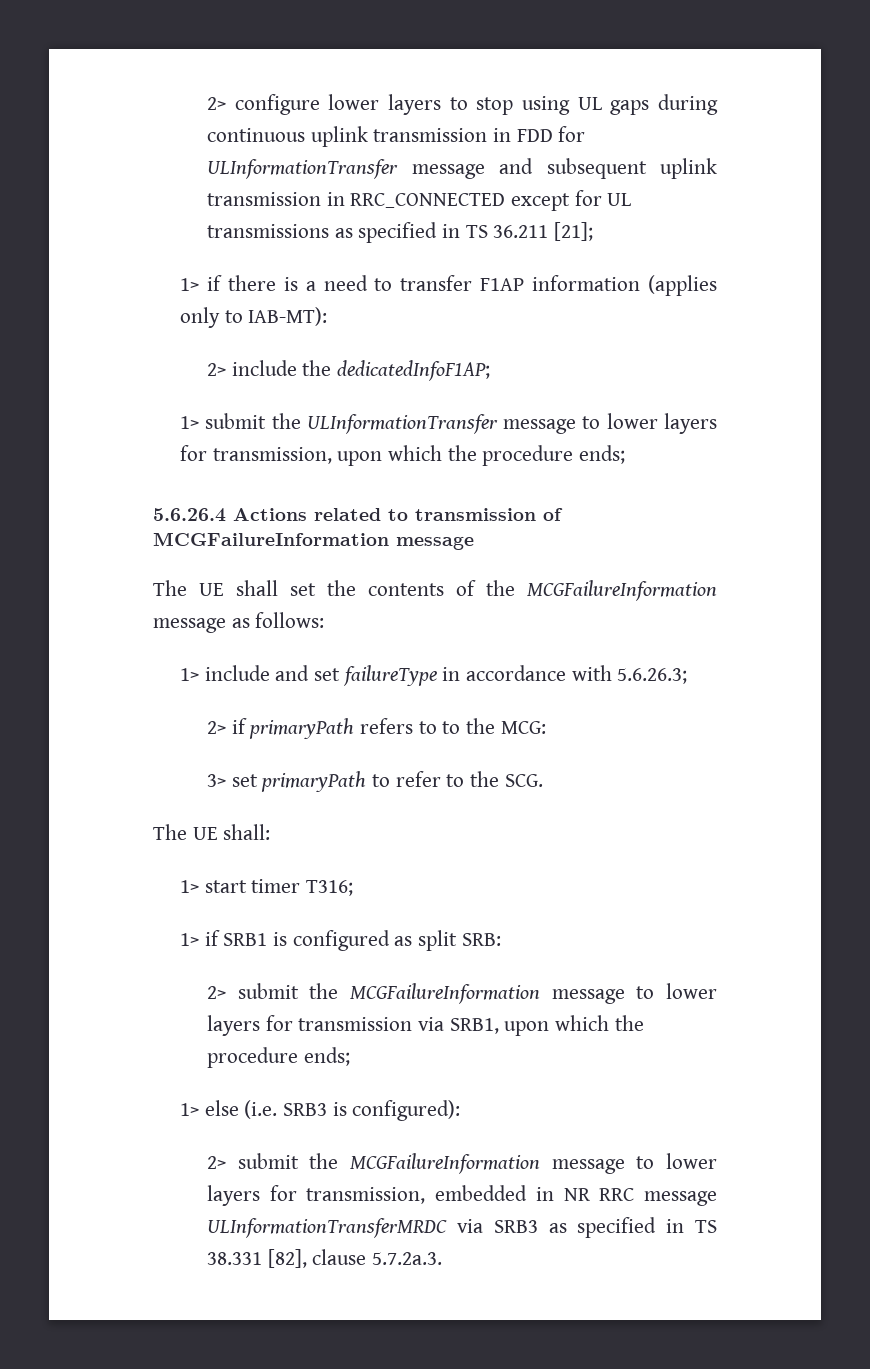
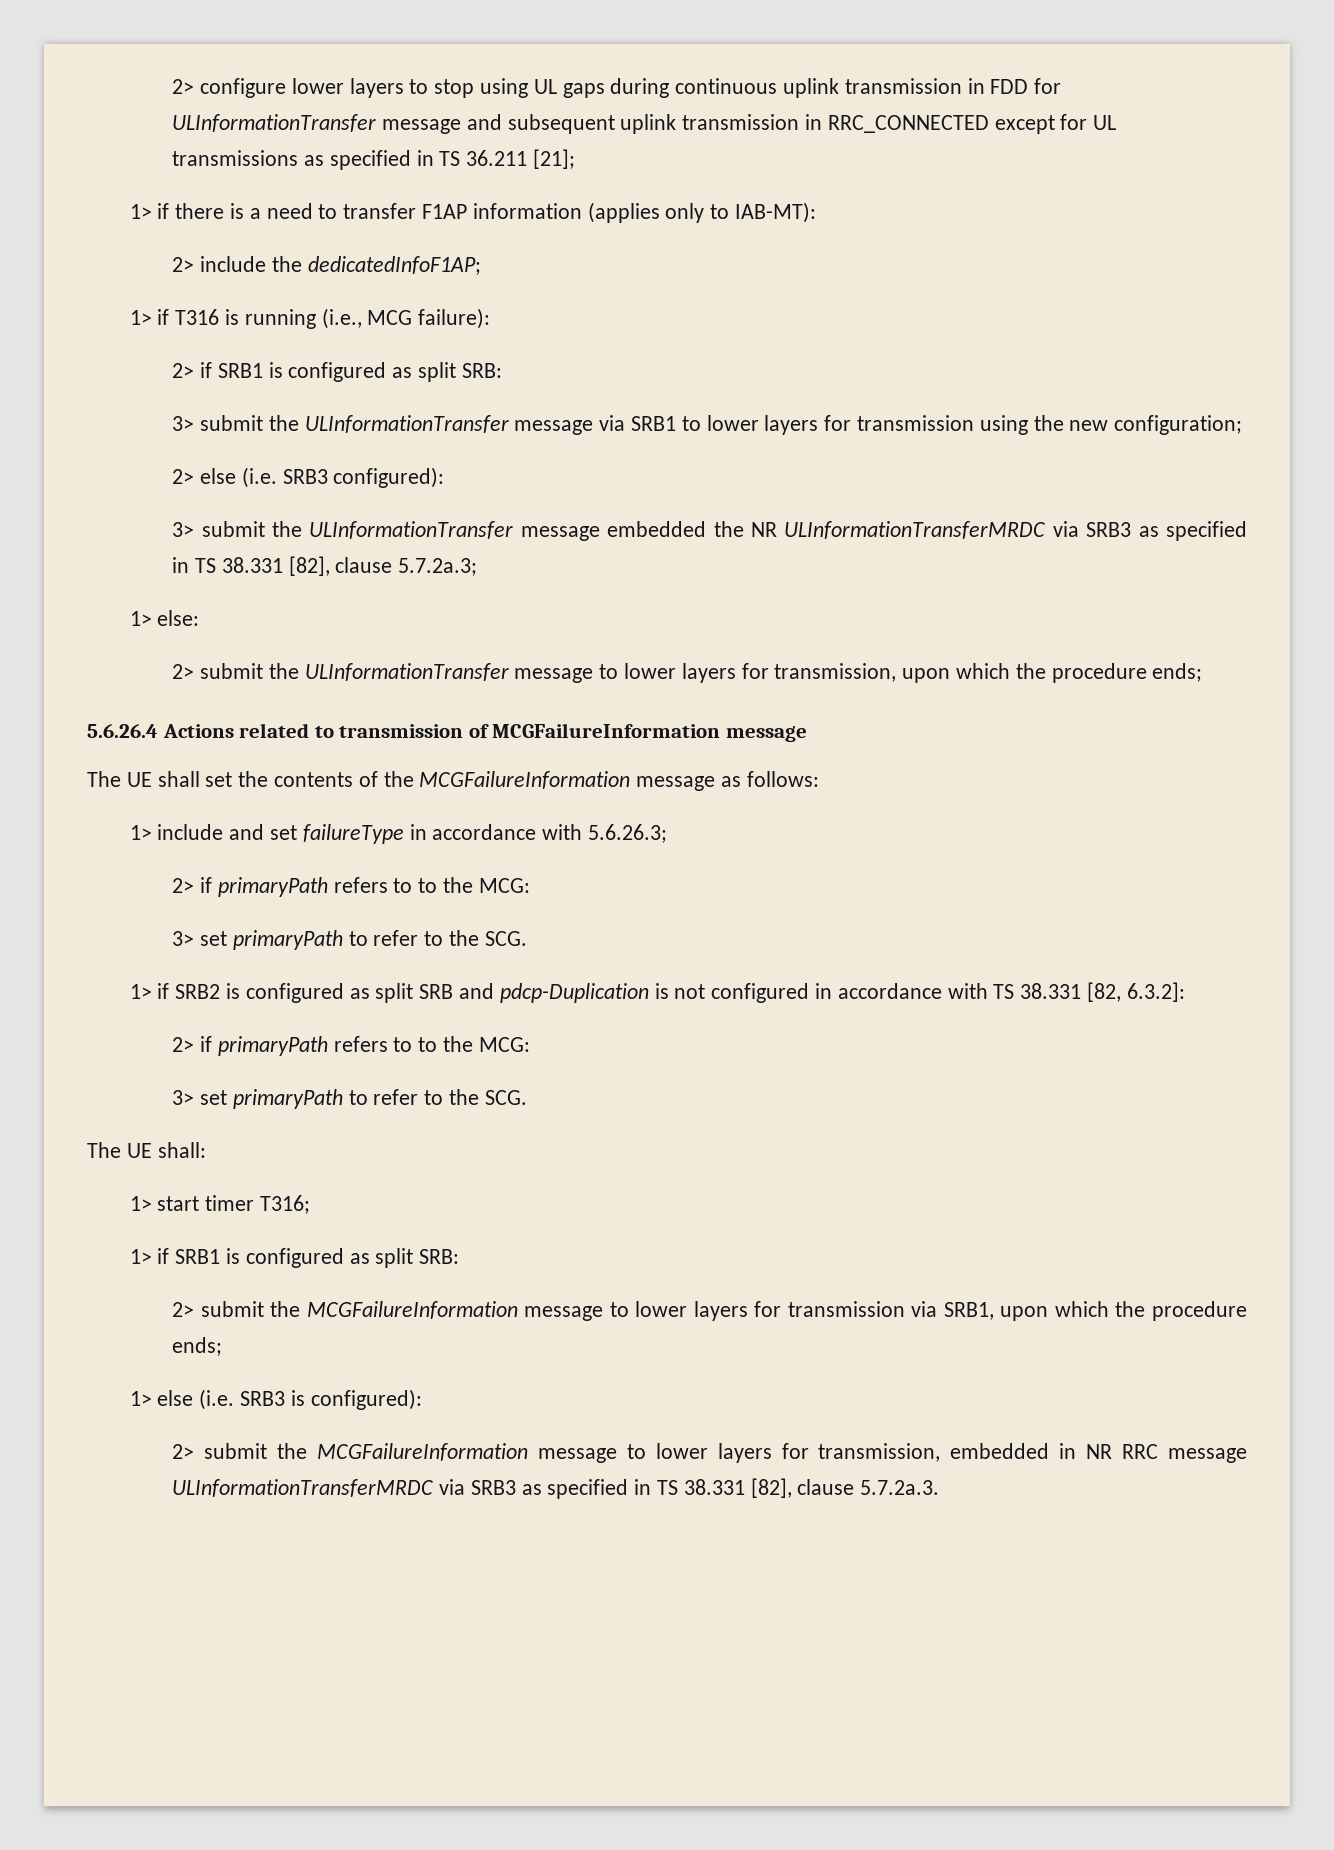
- 1> submit the ULInformationTransfer message to lower layers for transmission, upon which the procedure ends;
+ 1> if T316 is running (i.e., MCG failure):
+ 2> if SRB1 is configured as split SRB:
+ 3> submit the ULInformationTransfer message via SRB1 to lower layers for transmission using the new configuration;
+ 2> else (i.e. SRB3 configured):
+ 3> submit the ULInformationTransfer message embedded the NR ULInformationTransferMRDC via SRB3 as specified in TS 38.331 [82], clause 5.7.2a.3;
+ 1> else:
+ 2> submit the ULInformationTransfer message to lower layers for transmission, upon which the procedure ends;
+ 1> if SRB2 is configured as split SRB and pdcp-Duplication is not configured in accordance with TS 38.331 [82, 6.3.2]:
+ 2> if primaryPath refers to to the MCG:
+ 3> set primaryPath to refer to the SCG.

